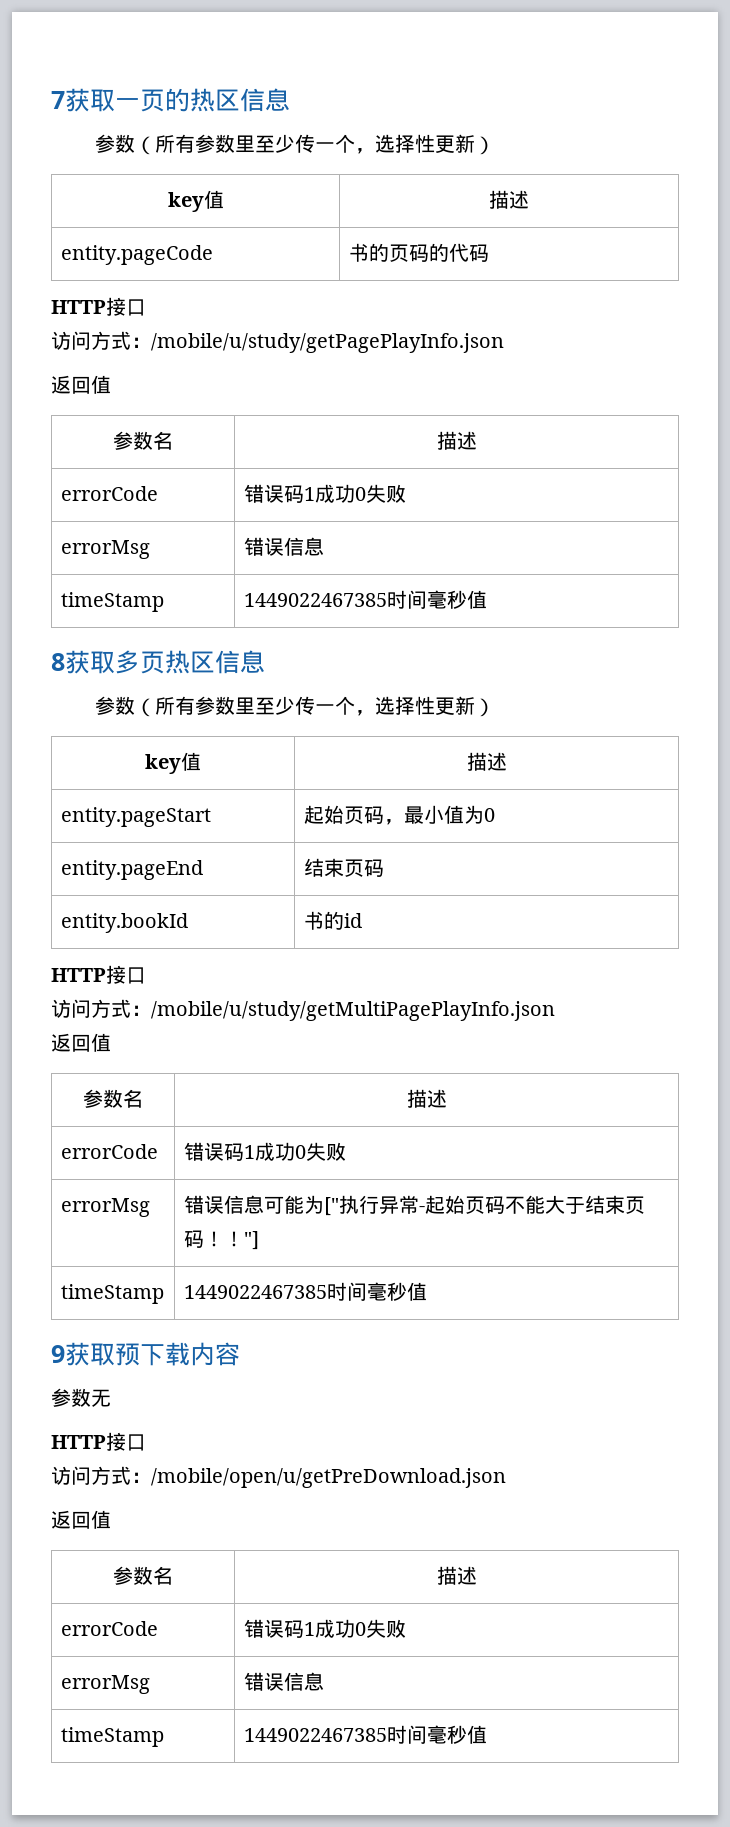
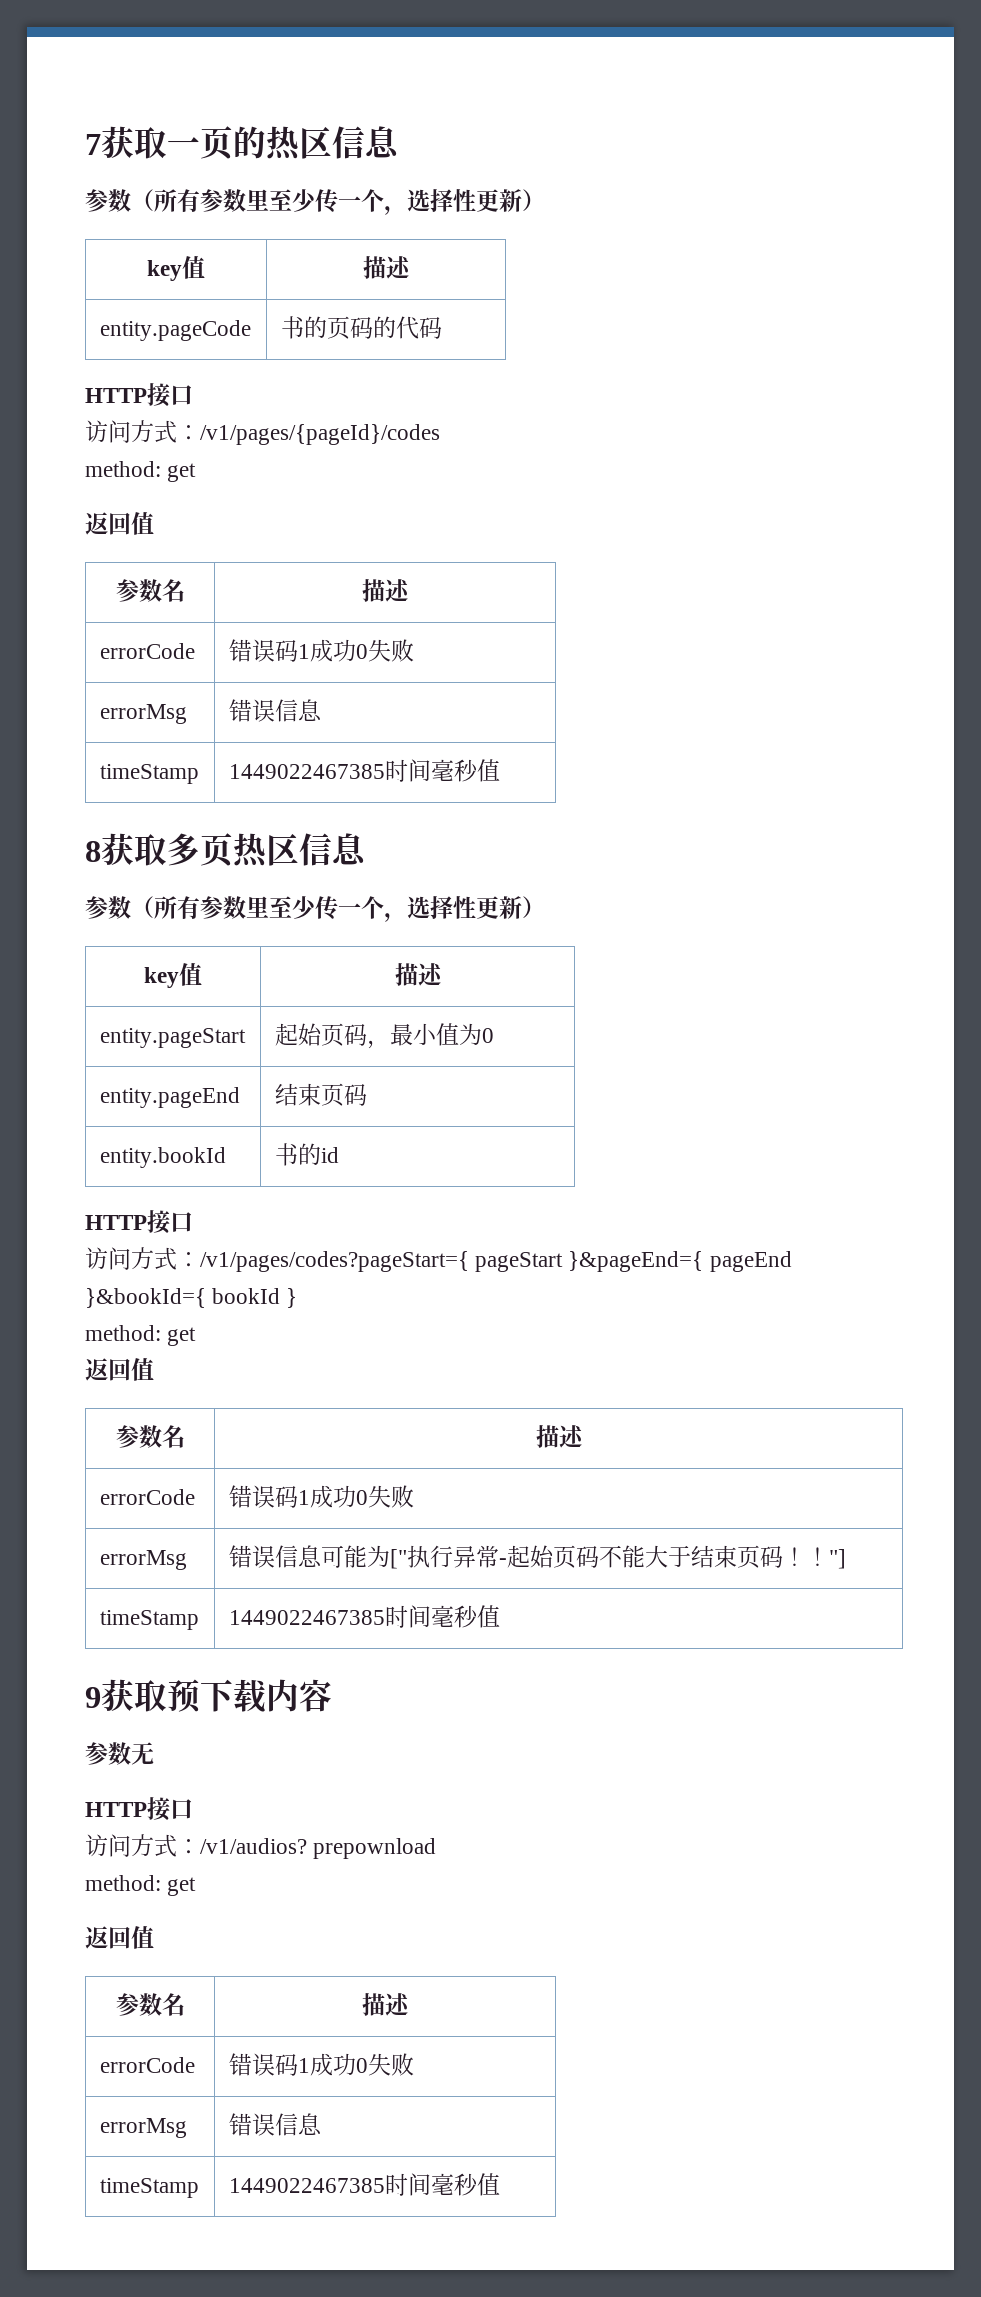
- 访问方式：/mobile/u/study/getPagePlayInfo.json
+ 访问方式：/v1/pages/{pageId}/codes
+ method: get
- 访问方式：/mobile/u/study/getMultiPagePlayInfo.json
+ 访问方式：/v1/pages/codes?pageStart={ pageStart }&pageEnd={ pageEnd }&bookId={ bookId }
+ method: get
- 访问方式：/mobile/open/u/getPreDownload.json
+ 访问方式：/v1/audios? prepownload
+ method: get

